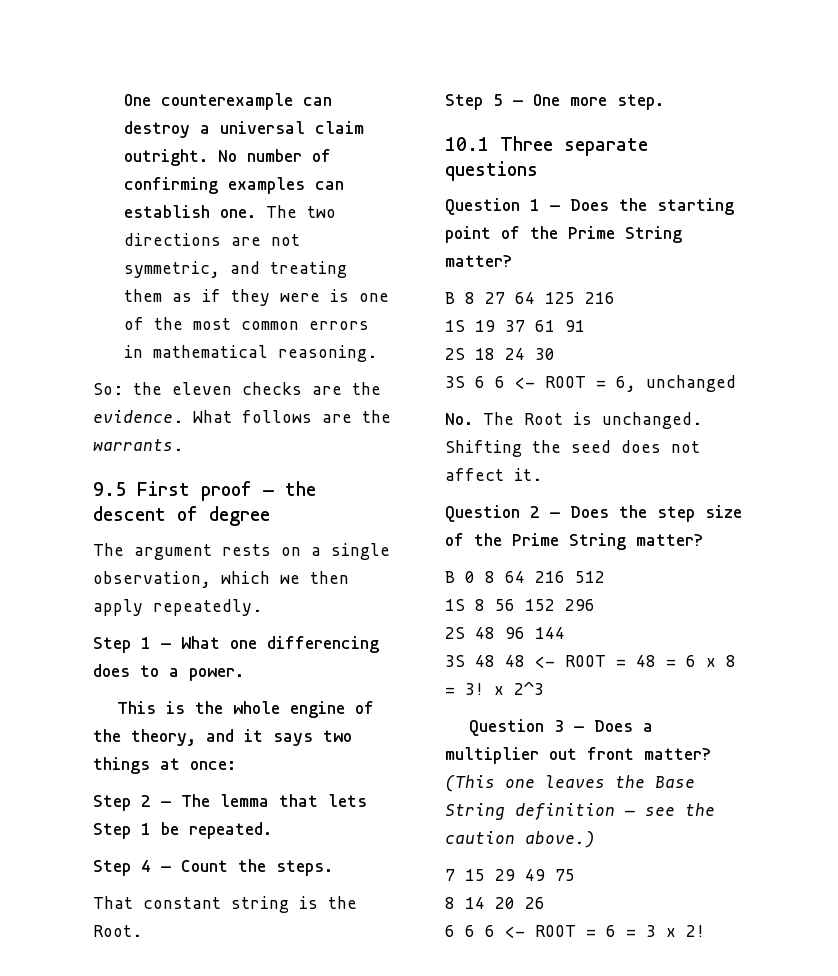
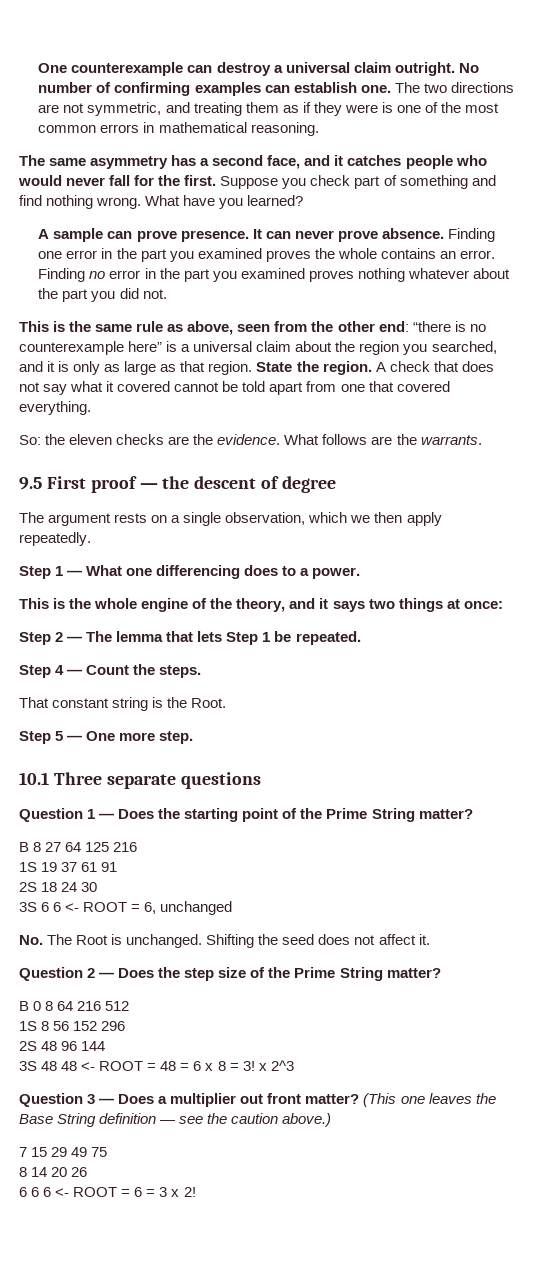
+ The same asymmetry has a second face, and it catches people who would never fall for the first. Suppose you check part of something and find nothing wrong. What have you learned?
+ A sample can prove presence. It can never prove absence. Finding one error in the part you examined proves the whole contains an error. Finding no error in the part you examined proves nothing whatever about the part you did not.
+ This is the same rule as above, seen from the other end: “there is no counterexample here” is a universal claim about the region you searched, and it is only as large as that region. State the region. A check that does not say what it covered cannot be told apart from one that covered everything.

